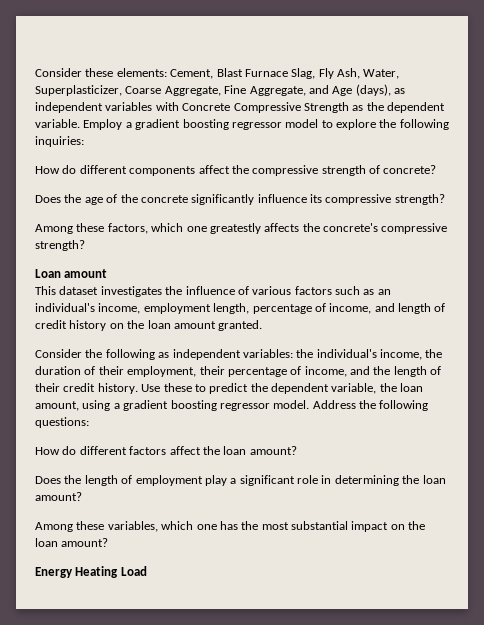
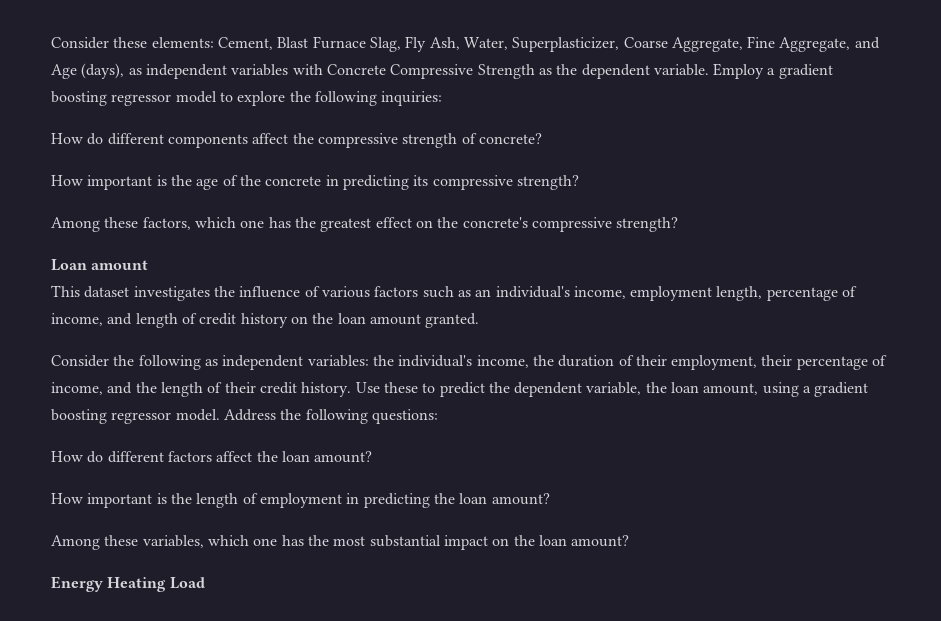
- Does the age of the concrete significantly influence its compressive strength?
+ How important is the age of the concrete in predicting its compressive strength?
- Among these factors, which one greatestly affects the concrete's compressive strength?
+ Among these factors, which one has the greatest effect on the concrete's compressive strength?
- Does the length of employment play a significant role in determining the loan amount?
+ How important is the length of employment in predicting the loan amount?

